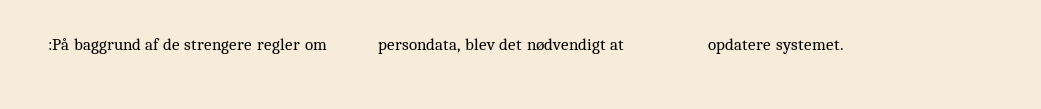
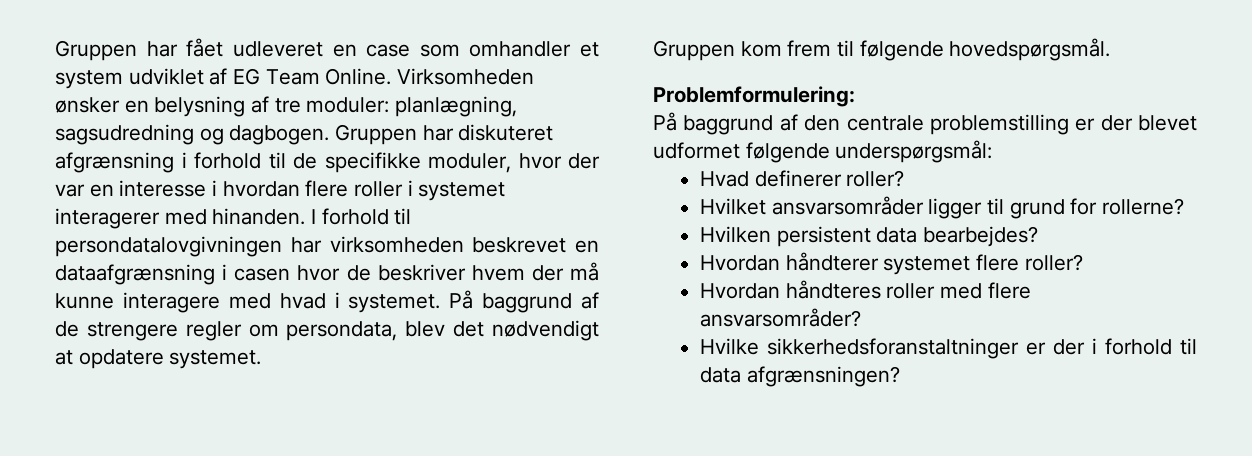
- :På baggrund af de strengere regler om persondata, blev det nødvendigt at opdatere systemet.
+ Gruppen har fået udleveret en case som omhandler et system udviklet af EG Team Online. Virksomheden ønsker en belysning af tre moduler: planlægning, sagsudredning og dagbogen. Gruppen har diskuteret afgrænsning i forhold til de specifikke moduler, hvor der var en interesse i hvordan flere roller i systemet interagerer med hinanden. I forhold til persondatalovgivningen har virksomheden beskrevet en dataafgrænsning i casen hvor de beskriver hvem der må kunne interagere med hvad i systemet. På baggrund af de strengere regler om persondata, blev det nødvendigt at opdatere systemet.
+ Gruppen kom frem til følgende hovedspørgsmål.
+ Problemformulering:
+ På baggrund af den centrale problemstilling er der blevet udformet følgende underspørgsmål:
+ Hvad definerer roller?
+ Hvilket ansvarsområder ligger til grund for rollerne?
+ Hvilken persistent data bearbejdes?
+ Hvordan håndterer systemet flere roller?
+ Hvordan håndteres roller med flere ansvarsområder?
+ Hvilke sikkerhedsforanstaltninger er der i forhold til data afgrænsningen?

